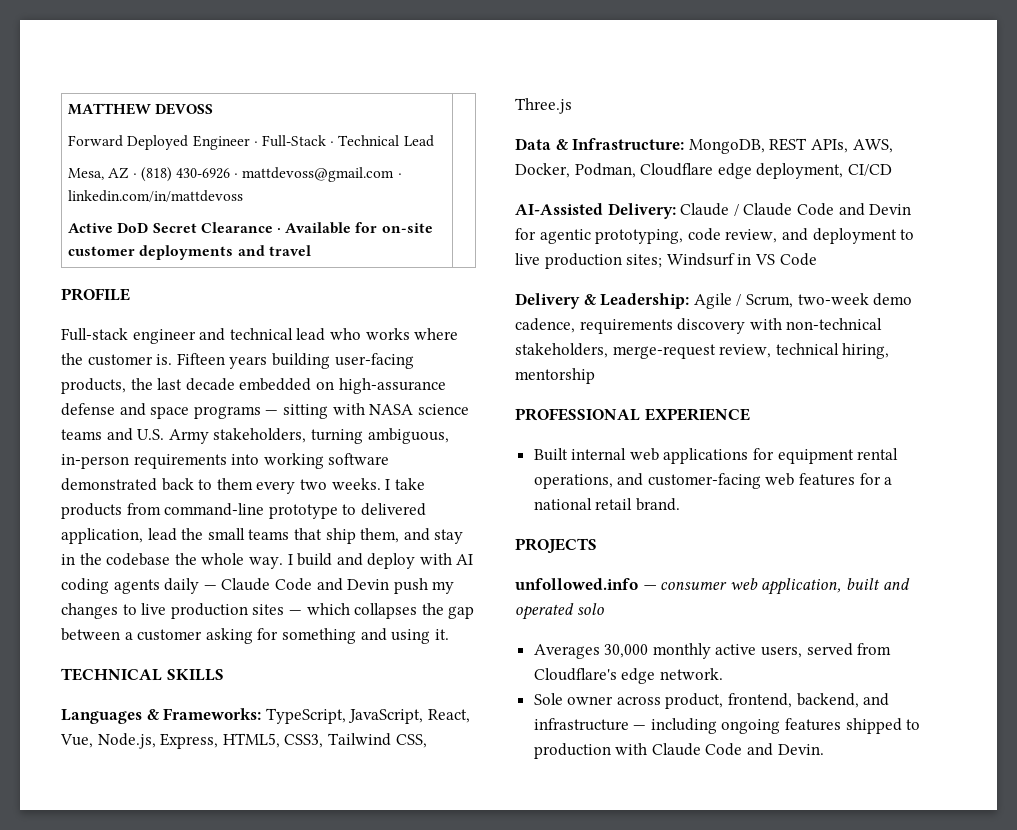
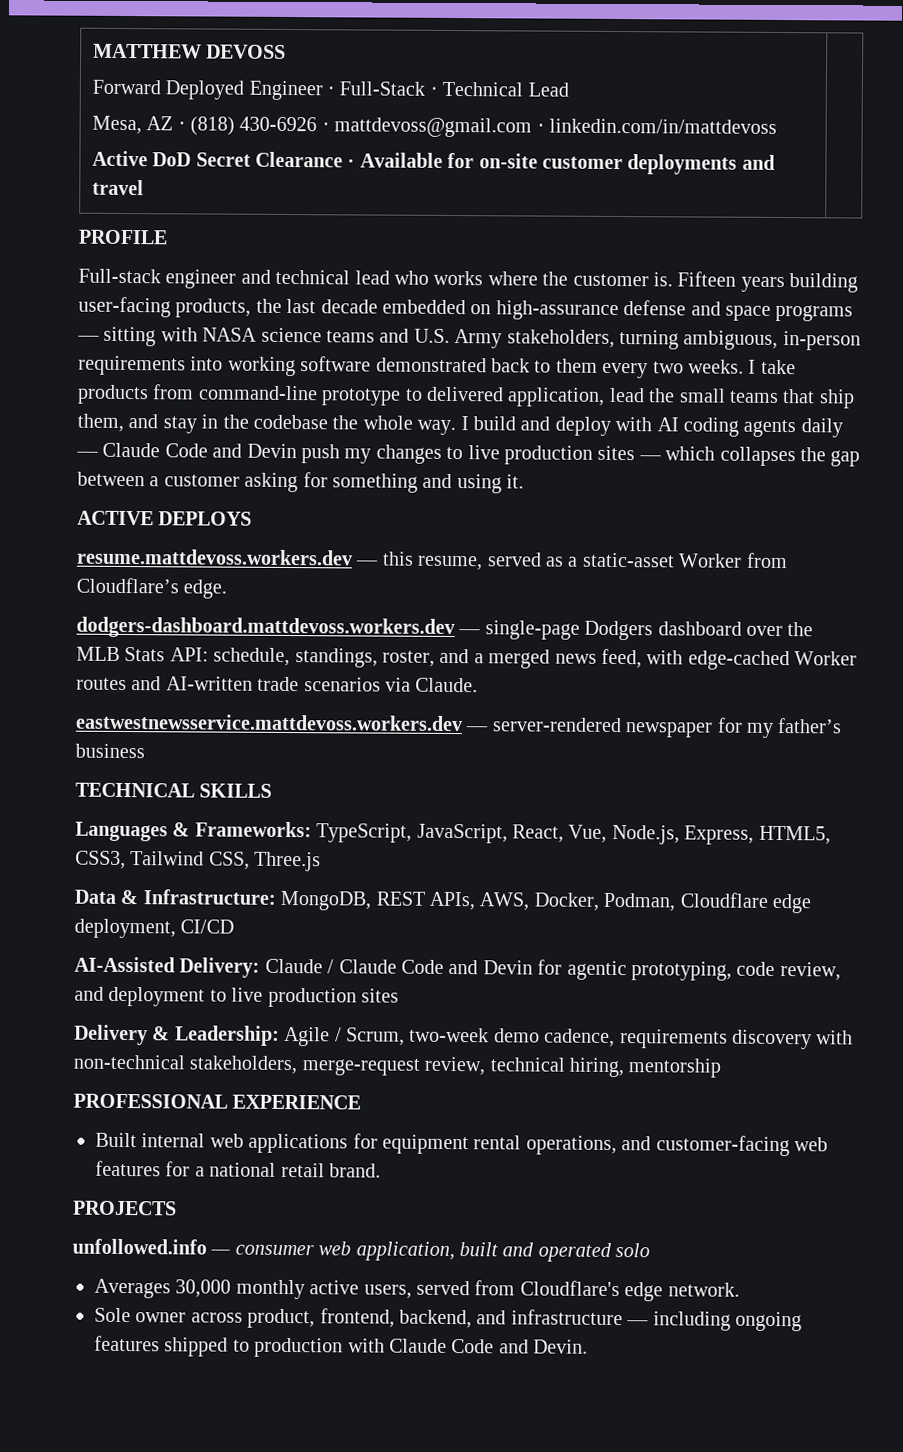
+ ACTIVE DEPLOYS
+ resume.mattdevoss.workers.dev — this resume, served as a static-asset Worker from Cloudflare’s edge.
+ dodgers-dashboard.mattdevoss.workers.dev — single-page Dodgers dashboard over the MLB Stats API: schedule, standings, roster, and a merged news feed, with edge-cached Worker routes and AI-written trade scenarios via Claude.
+ eastwestnewsservice.mattdevoss.workers.dev — server-rendered newspaper for my father’s business
- AI-Assisted Delivery: Claude / Claude Code and Devin for agentic prototyping, code review, and deployment to live production sites; Windsurf in VS Code
+ AI-Assisted Delivery: Claude / Claude Code and Devin for agentic prototyping, code review, and deployment to live production sites

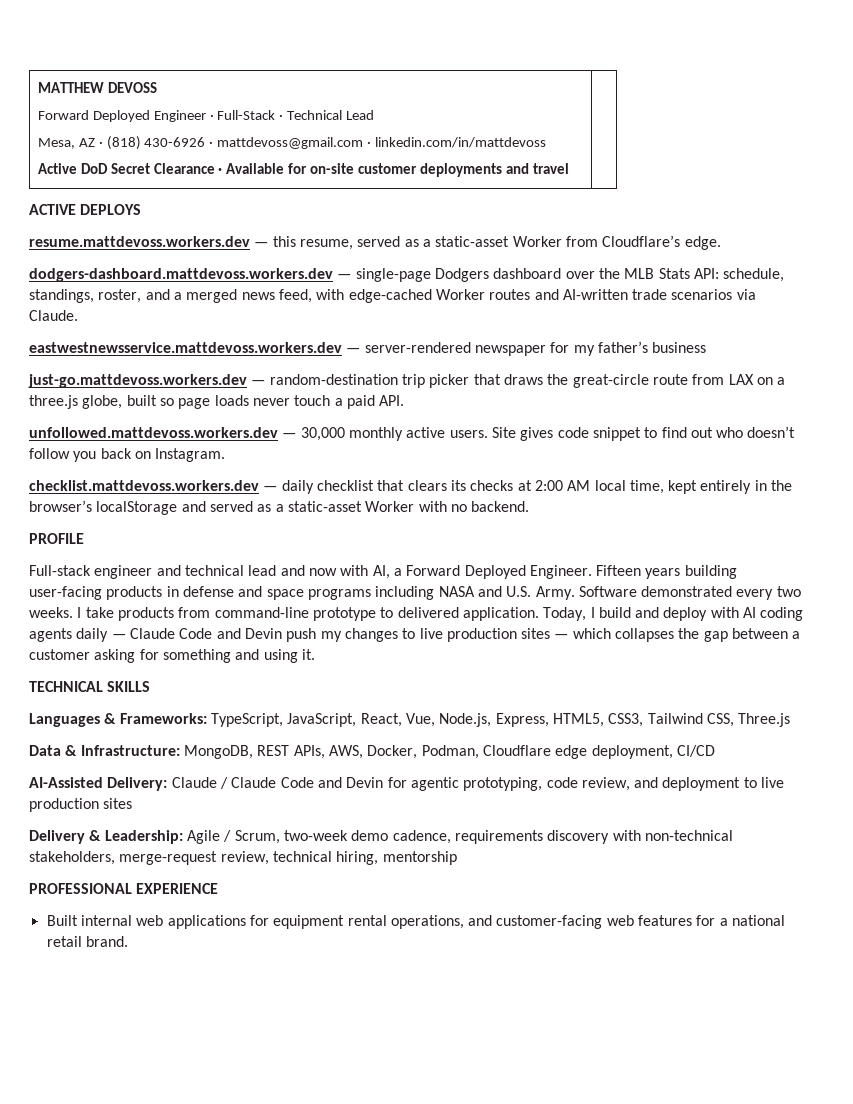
- PROFILE
- Full-stack engineer and technical lead who works where the customer is. Fifteen years building user-facing products, the last decade embedded on high-assurance defense and space programs — sitting with NASA science teams and U.S. Army stakeholders, turning ambiguous, in-person requirements into working software demonstrated back to them every two weeks. I take products from command-line prototype to delivered application, lead the small teams that ship them, and stay in the codebase the whole way. I build and deploy with AI coding agents daily — Claude Code and Devin push my changes to live production sites — which collapses the gap between a customer asking for something and using it.
+ just-go.mattdevoss.workers.dev — random-destination trip picker that draws the great-circle route from LAX on a three.js globe, built so page loads never touch a paid API.
+ unfollowed.mattdevoss.workers.dev — 30,000 monthly active users. Site gives code snippet to find out who doesn’t follow you back on Instagram.
+ checklist.mattdevoss.workers.dev — daily checklist that clears its checks at 2:00 AM local time, kept entirely in the browser’s localStorage and served as a static-asset Worker with no backend.
+ PROFILE
+ Full-stack engineer and technical lead and now with AI, a Forward Deployed Engineer. Fifteen years building user-facing products in defense and space programs including NASA and U.S. Army. Software demonstrated every two weeks. I take products from command-line prototype to delivered application. Today, I build and deploy with AI coding agents daily — Claude Code and Devin push my changes to live production sites — which collapses the gap between a customer asking for something and using it.
- PROJECTS
- unfollowed.info — consumer web application, built and operated solo
- Averages 30,000 monthly active users, served from Cloudflare's edge network.
- Sole owner across product, frontend, backend, and infrastructure — including ongoing features shipped to production with Claude Code and Devin.

